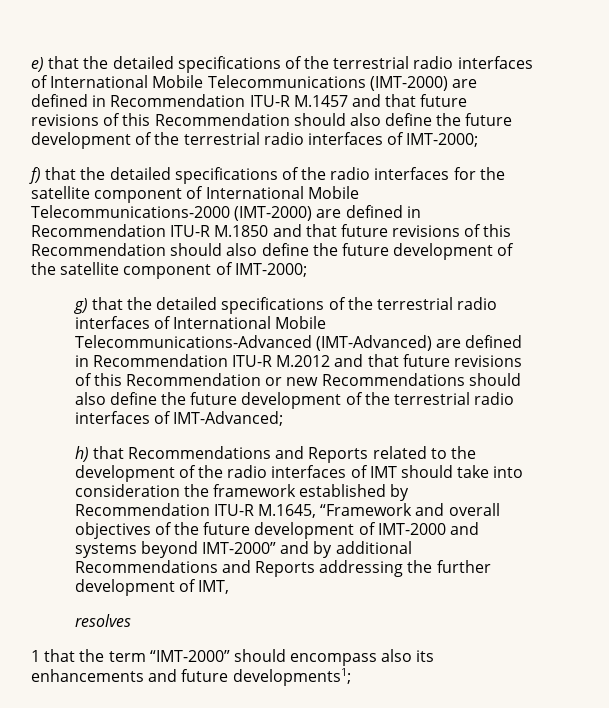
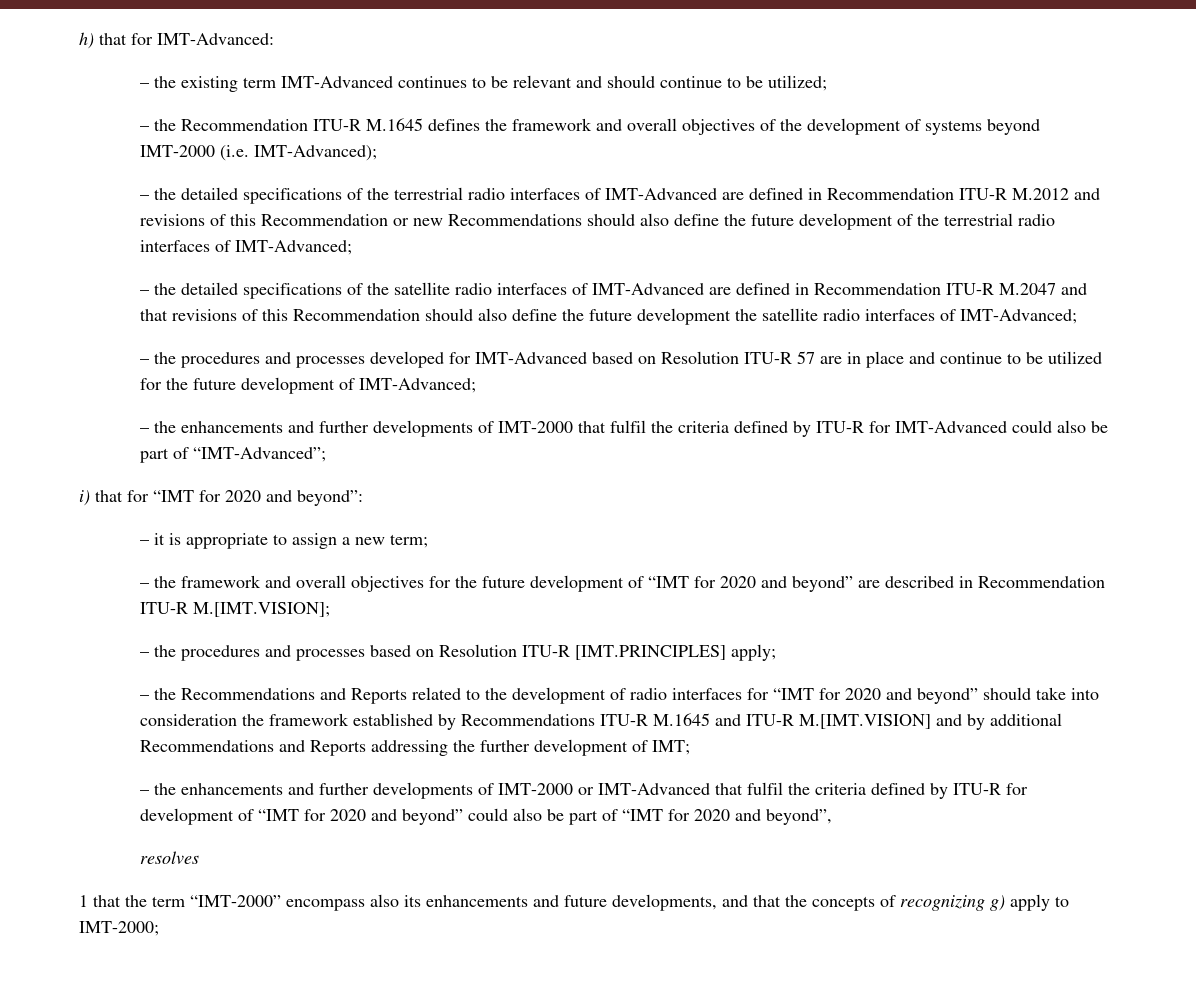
- e) that the detailed specifications of the terrestrial radio interfaces of International Mobile Telecommunications (IMT-2000) are defined in Recommendation ITU-R M.1457 and that future revisions of this Recommendation should also define the future development of the terrestrial radio interfaces of IMT-2000;
- f) that the detailed specifications of the radio interfaces for the satellite component of International Mobile Telecommunications-2000 (IMT-2000) are defined in Recommendation ITU-R M.1850 and that future revisions of this Recommendation should also define the future development of the satellite component of IMT-2000;
- g) that the detailed specifications of the terrestrial radio interfaces of International Mobile Telecommunications-Advanced (IMT-Advanced) are defined in Recommendation ITU-R M.2012 and that future revisions of this Recommendation or new Recommendations should also define the future development of the terrestrial radio interfaces of IMT-Advanced;
+ h) that for IMT-Advanced:
+ – the existing term IMT-Advanced continues to be relevant and should continue to be utilized;
+ – the Recommendation ITU-R M.1645 defines the framework and overall objectives of the development of systems beyond IMT-2000 (i.e. IMT-Advanced);
+ – the detailed specifications of the terrestrial radio interfaces of IMT-Advanced are defined in Recommendation ITU-R M.2012 and revisions of this Recommendation or new Recommendations should also define the future development of the terrestrial radio interfaces of IMT-Advanced;
- h) that Recommendations and Reports related to the development of the radio interfaces of IMT should take into consideration the framework established by Recommendation ITU-R M.1645, “Framework and overall objectives of the future development of IMT-2000 and systems beyond IMT-2000” and by additional Recommendations and Reports addressing the further development of IMT,
+ – the detailed specifications of the satellite radio interfaces of IMT-Advanced are defined in Recommendation ITU-R M.2047 and that revisions of this Recommendation should also define the future development the satellite radio interfaces of IMT-Advanced;
+ – the procedures and processes developed for IMT-Advanced based on Resolution ITU-R 57 are in place and continue to be utilized for the future development of IMT-Advanced;
+ – the enhancements and further developments of IMT-2000 that fulfil the criteria defined by ITU-R for IMT-Advanced could also be part of “IMT-Advanced”;
+ i) that for “IMT for 2020 and beyond”:
+ – it is appropriate to assign a new term;
+ – the framework and overall objectives for the future development of “IMT for 2020 and beyond” are described in Recommendation ITU-R M.[IMT.VISION];
+ – the procedures and processes based on Resolution ITU-R [IMT.PRINCIPLES] apply;
+ – the Recommendations and Reports related to the development of radio interfaces for “IMT for 2020 and beyond” should take into consideration the framework established by Recommendations ITU-R M.1645 and ITU-R M.[IMT.VISION] and by additional Recommendations and Reports addressing the further development of IMT;
+ – the enhancements and further developments of IMT-2000 or IMT-Advanced that fulfil the criteria defined by ITU-R for development of “IMT for 2020 and beyond” could also be part of “IMT for 2020 and beyond”,
- 1 that the term “IMT-2000” should encompass also its enhancements and future developments1;
+ 1 that the term “IMT-2000” encompass also its enhancements and future developments, and that the concepts of recognizing g) apply to IMT-2000;

